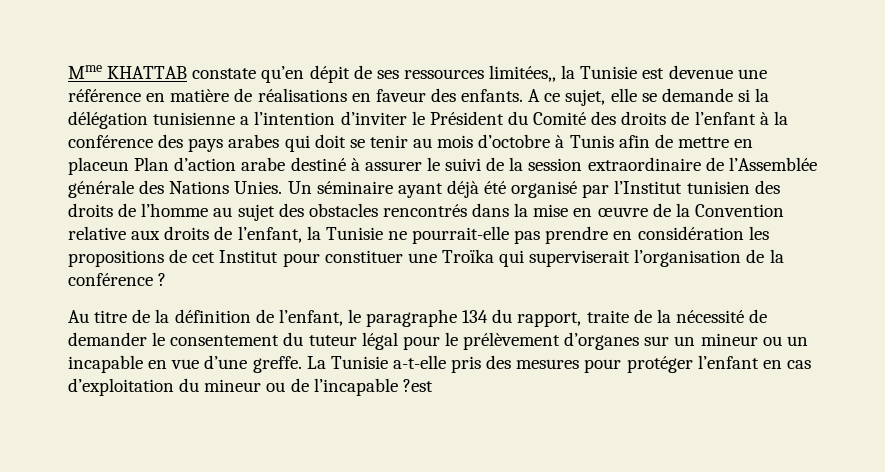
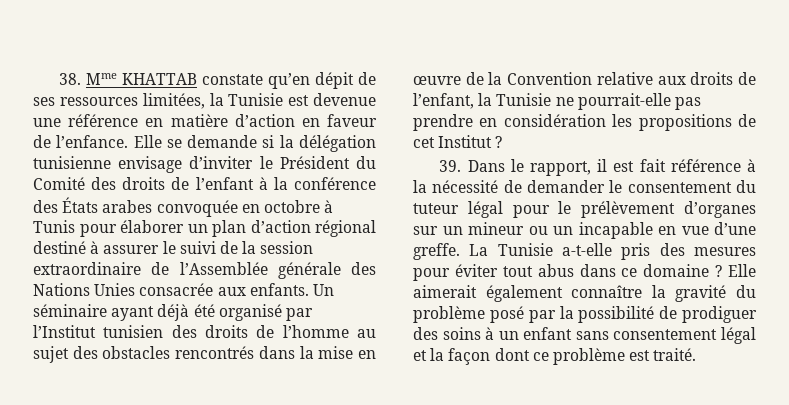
- Mme KHATTAB constate qu’en dépit de ses ressources limitées,, la Tunisie est devenue une référence en matière de réalisations en faveur des enfants. A ce sujet, elle se demande si la délégation tunisienne a l’intention d’inviter le Président du Comité des droits de l’enfant à la conférence des pays arabes qui doit se tenir au mois d’octobre à Tunis afin de mettre en placeun Plan d’action arabe destiné à assurer le suivi de la session extraordinaire de l’Assemblée générale des Nations Unies.
+ 38. Mme KHATTAB constate qu’en dépit de ses ressources limitées, la Tunisie est devenue une référence en matière d’action en faveur de l’enfance. Elle se demande si la délégation tunisienne envisage d’inviter le Président du Comité des droits de l’enfant à la conférence des États arabes convoquée en octobre à Tunis pour élaborer un plan d’action régional destiné à assurer le suivi de la session extraordinaire de l’Assemblée générale des Nations Unies consacrée aux enfants.
- Un séminaire ayant déjà été organisé par l’Institut tunisien des droits de l’homme au sujet des obstacles rencontrés dans la mise en œuvre de la Convention relative aux droits de l’enfant, la Tunisie ne pourrait-elle pas prendre en considération les propositions de cet Institut pour constituer une Troïka qui superviserait l’organisation de la conférence ?
- Au titre de la définition de l’enfant, le paragraphe 134 du rapport, traite de la nécessité de demander le consentement du tuteur légal pour le prélèvement d’organes sur un mineur ou un incapable en vue d’une greffe.
+ Un séminaire ayant déjà été organisé par l’Institut tunisien des droits de l’homme au sujet des obstacles rencontrés dans la mise en œuvre de la Convention relative aux droits de l’enfant, la Tunisie ne pourrait-elle pas prendre en considération les propositions de cet Institut ?
+ 39. Dans le rapport, il est fait référence à la nécessité de demander le consentement du tuteur légal pour le prélèvement d’organes sur un mineur ou un incapable en vue d’une greffe.
- La Tunisie a-t-elle pris des mesures pour protéger l’enfant en cas d’exploitation du mineur ou de l’incapable ?est
+ La Tunisie a-t-elle pris des mesures pour éviter tout abus dans ce domaine ? Elle aimerait également connaître la gravité du problème posé par la possibilité de prodiguer des soins à un enfant sans consentement légal et la façon dont ce problème est traité.

